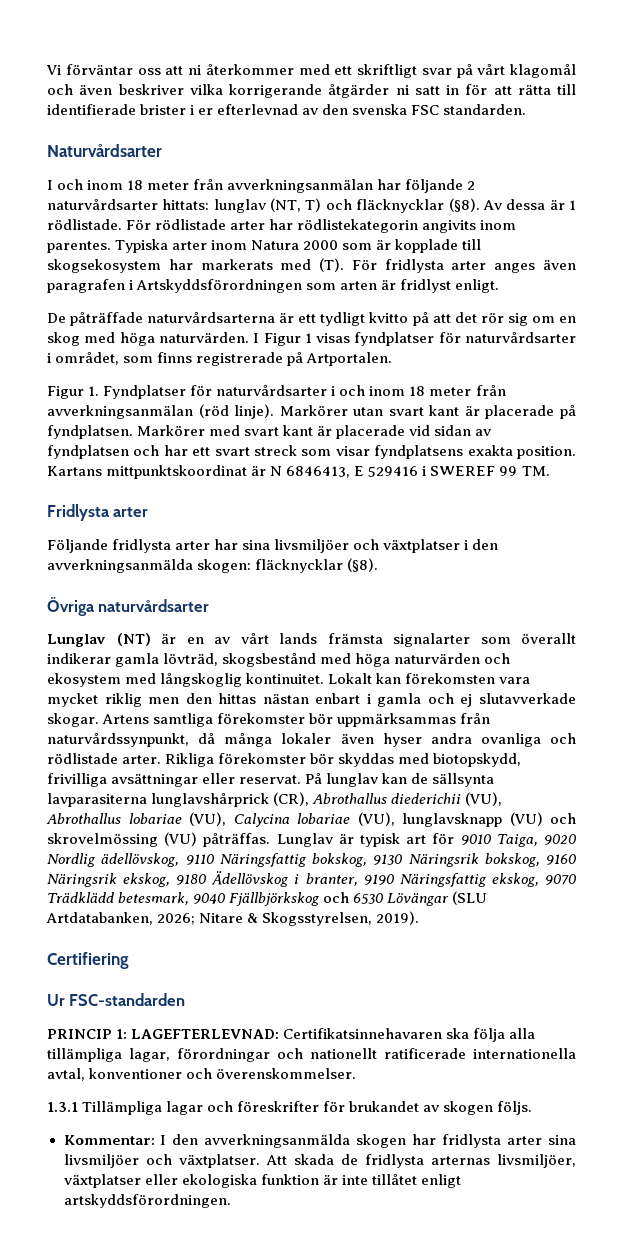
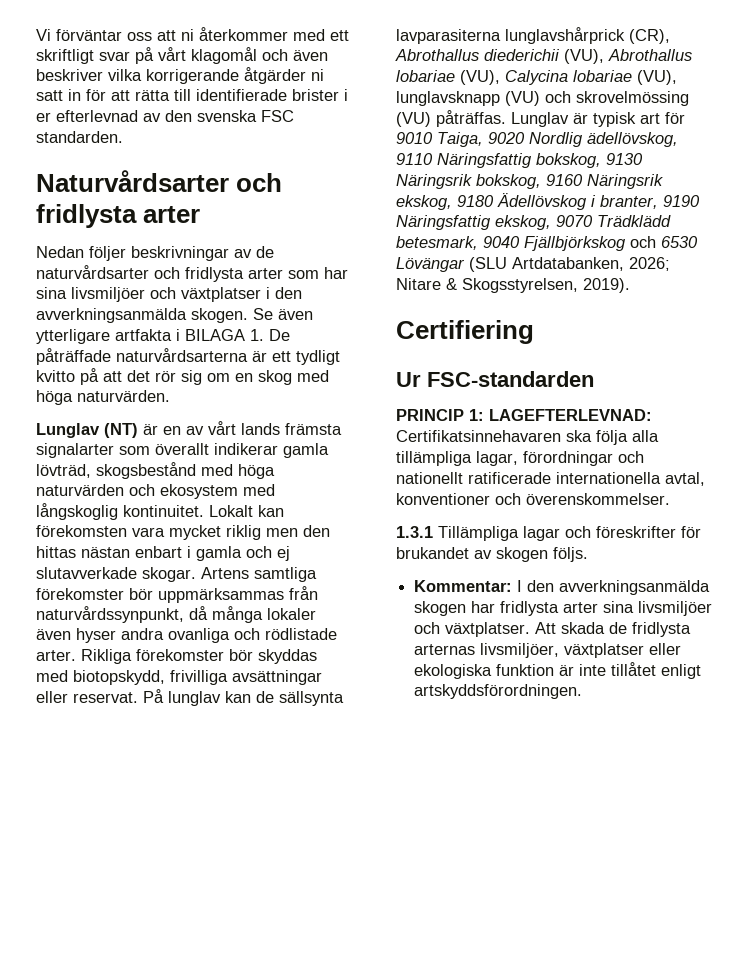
- Naturvårdsarter
- I och inom 18 meter från avverkningsanmälan har följande 2 naturvårdsarter hittats: lunglav (NT, T) och fläcknycklar (§8). Av dessa är 1 rödlistade. För rödlistade arter har rödlistekategorin angivits inom parentes. Typiska arter inom Natura 2000 som är kopplade till skogsekosystem har markerats med (T). För fridlysta arter anges även paragrafen i Artskyddsförordningen som arten är fridlyst enligt.
- De påträffade naturvårdsarterna är ett tydligt kvitto på att det rör sig om en skog med höga naturvärden. I Figur 1 visas fyndplatser för naturvårdsarter i området, som finns registrerade på Artportalen.
- Figur 1. Fyndplatser för naturvårdsarter i och inom 18 meter från avverkningsanmälan (röd linje). Markörer utan svart kant är placerade på fyndplatsen. Markörer med svart kant är placerade vid sidan av fyndplatsen och har ett svart streck som visar fyndplatsens exakta position. Kartans mittpunktskoordinat är N 6846413, E 529416 i SWEREF 99 TM.
- Fridlysta arter
- Följande fridlysta arter har sina livsmiljöer och växtplatser i den avverkningsanmälda skogen: fläcknycklar (§8).
- Övriga naturvårdsarter
+ Naturvårdsarter och fridlysta arter
+ Nedan följer beskrivningar av de naturvårdsarter och fridlysta arter som har sina livsmiljöer och växtplatser i den avverkningsanmälda skogen. Se även ytterligare artfakta i BILAGA 1. De påträffade naturvårdsarterna är ett tydligt kvitto på att det rör sig om en skog med höga naturvärden.

